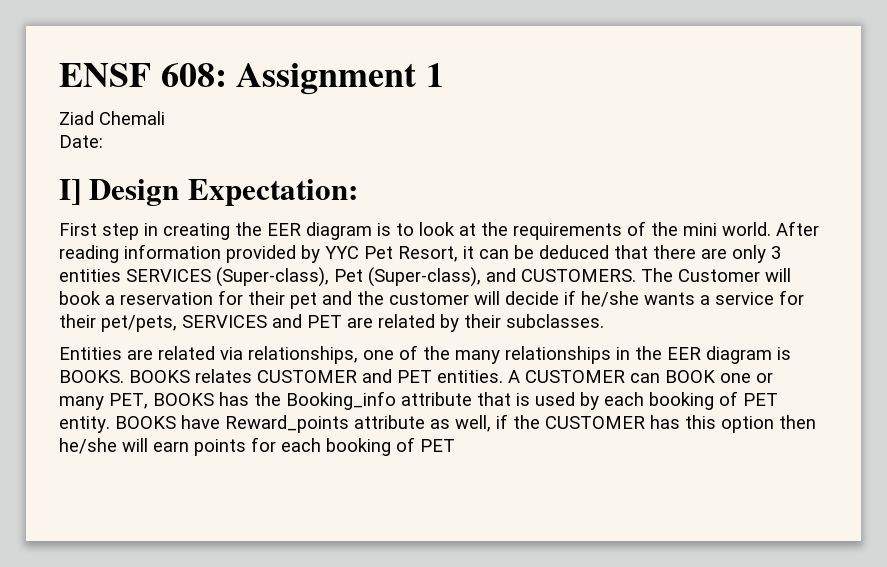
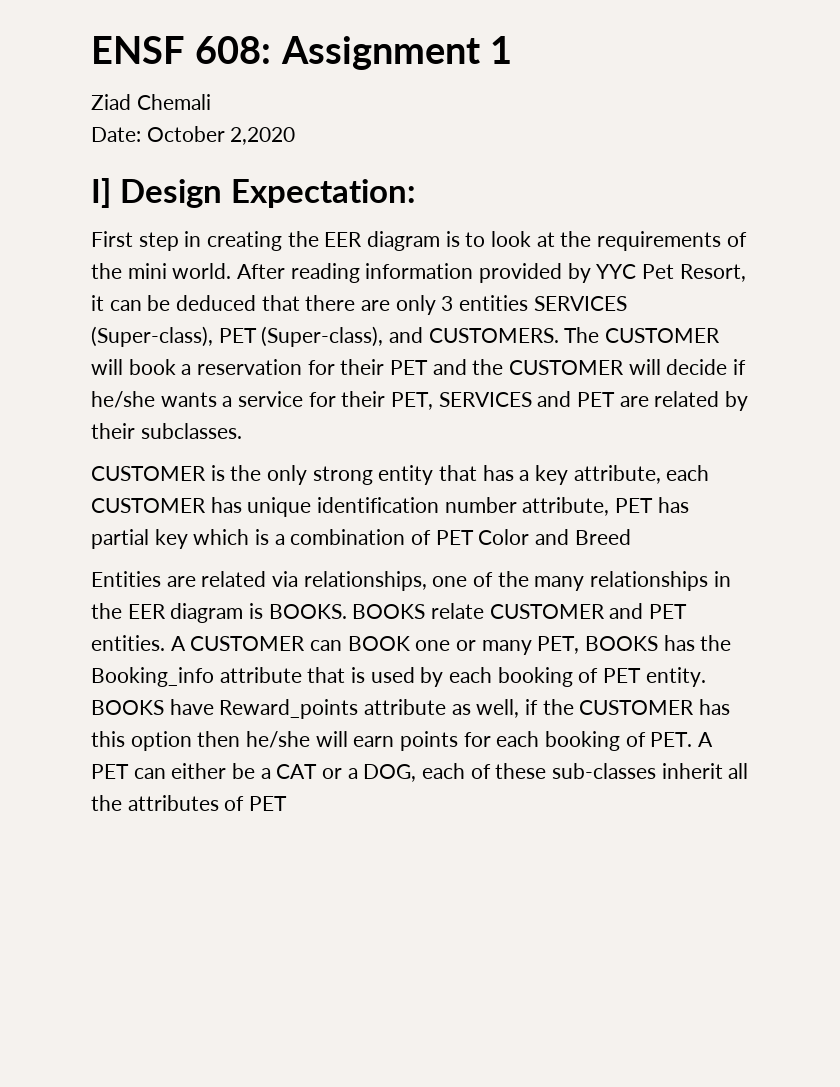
- Date:
+ Date: October 2,2020
- After reading information provided by YYC Pet Resort, it can be deduced that there are only 3 entities SERVICES (Super-class), Pet (Super-class), and CUSTOMERS.
+ After reading information provided by YYC Pet Resort, it can be deduced that there are only 3 entities SERVICES (Super-class), PET (Super-class), and CUSTOMERS.
- The Customer will book a reservation for their pet and the customer will decide if he/she wants a service for their pet/pets, SERVICES and PET are related by their subclasses.
+ The CUSTOMER will book a reservation for their PET and the CUSTOMER will decide if he/she wants a service for their PET, SERVICES and PET are related by their subclasses.
+ CUSTOMER is the only strong entity that has a key attribute, each CUSTOMER has unique identification number attribute, PET has partial key which is a combination of PET Color and Breed
- BOOKS relates CUSTOMER and PET entities.
+ BOOKS relate CUSTOMER and PET entities.
- BOOKS have Reward_points attribute as well, if the CUSTOMER has this option then he/she will earn points for each booking of PET
+ BOOKS have Reward_points attribute as well, if the CUSTOMER has this option then he/she will earn points for each booking of PET. A PET can either be a CAT or a DOG, each of these sub-classes inherit all the attributes of PET

